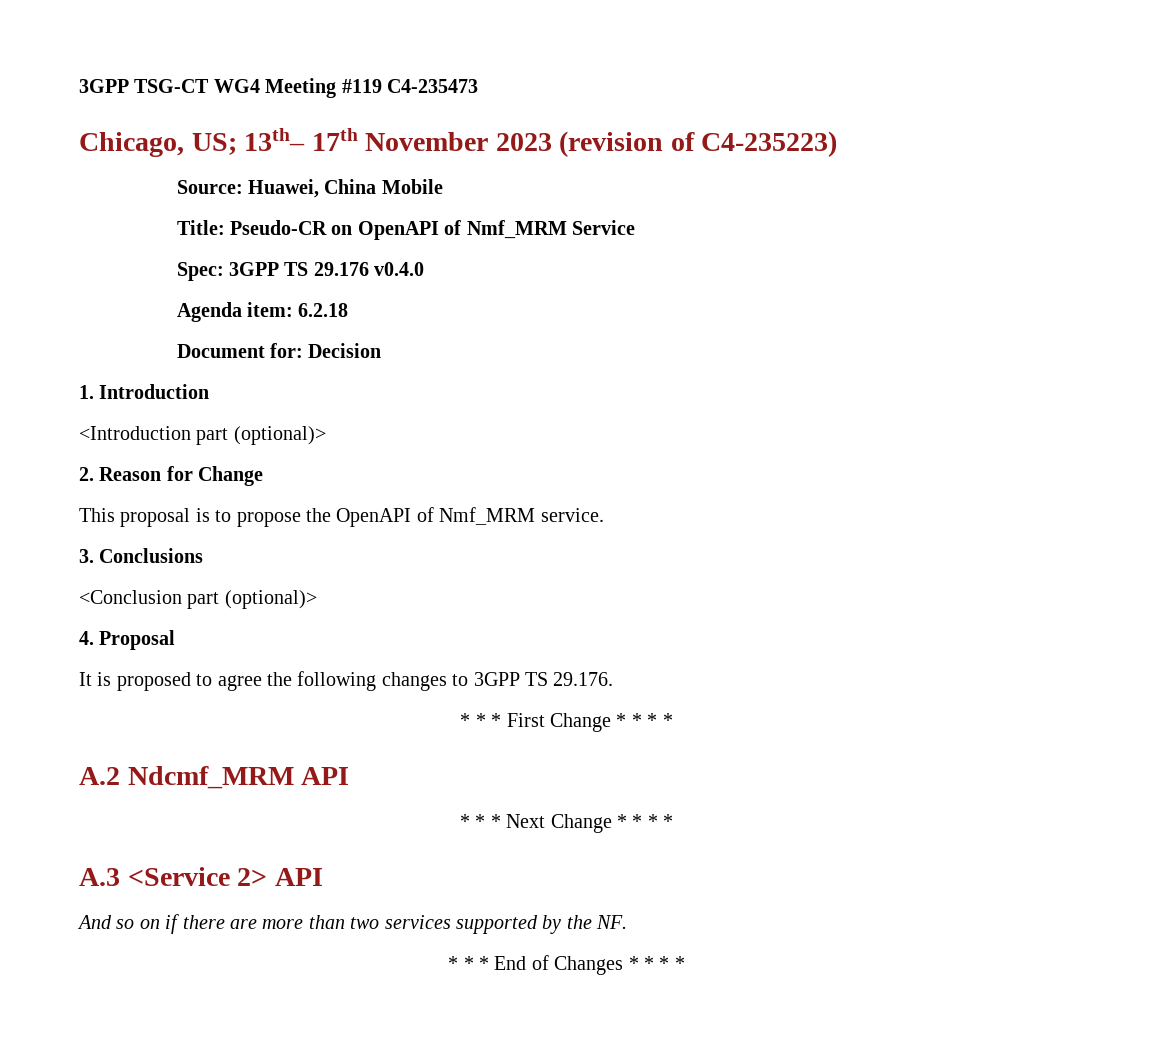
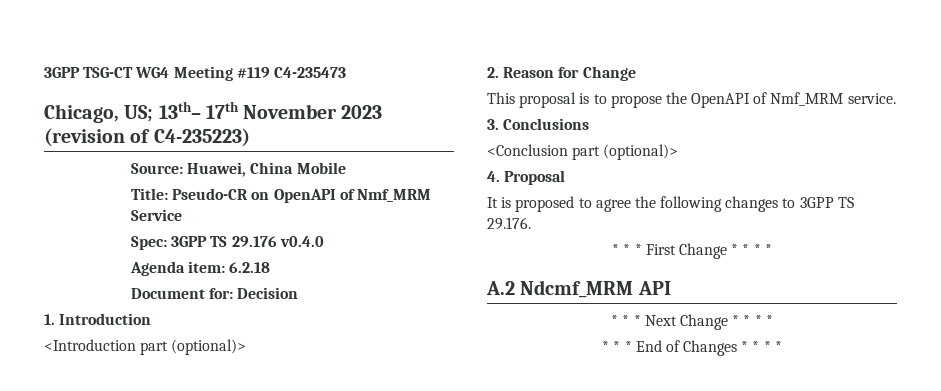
- A.3 <Service 2> API
- And so on if there are more than two services supported by the NF.

